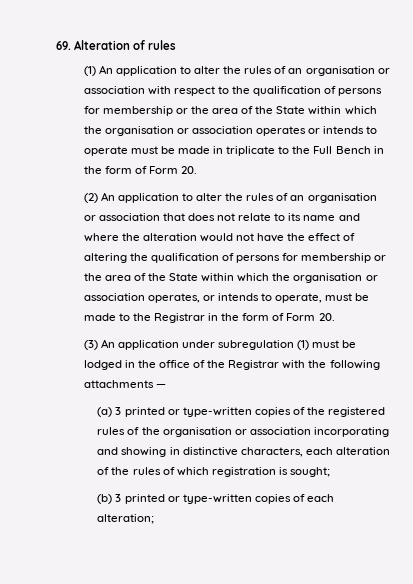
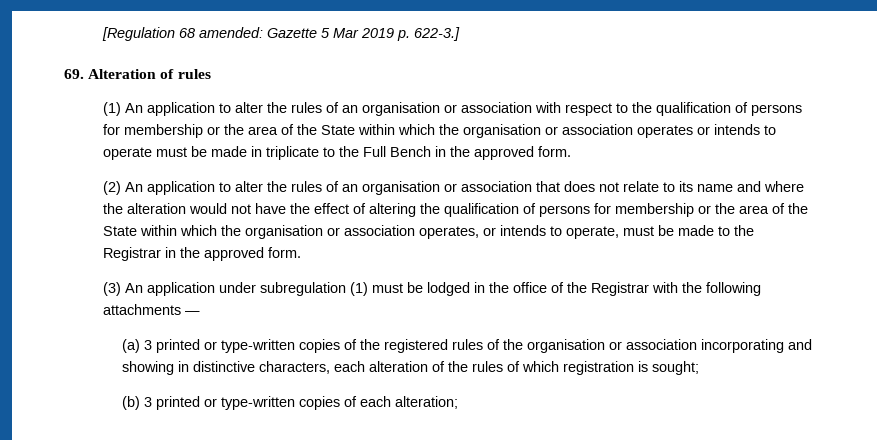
+ [Regulation 68 amended: Gazette 5 Mar 2019 p. 622-3.]
- (1) An application to alter the rules of an organisation or association with respect to the qualification of persons for membership or the area of the State within which the organisation or association operates or intends to operate must be made in triplicate to the Full Bench in the form of Form 20.
+ (1) An application to alter the rules of an organisation or association with respect to the qualification of persons for membership or the area of the State within which the organisation or association operates or intends to operate must be made in triplicate to the Full Bench in the approved form.
- (2) An application to alter the rules of an organisation or association that does not relate to its name and where the alteration would not have the effect of altering the qualification of persons for membership or the area of the State within which the organisation or association operates, or intends to operate, must be made to the Registrar in the form of Form 20.
+ (2) An application to alter the rules of an organisation or association that does not relate to its name and where the alteration would not have the effect of altering the qualification of persons for membership or the area of the State within which the organisation or association operates, or intends to operate, must be made to the Registrar in the approved form.

